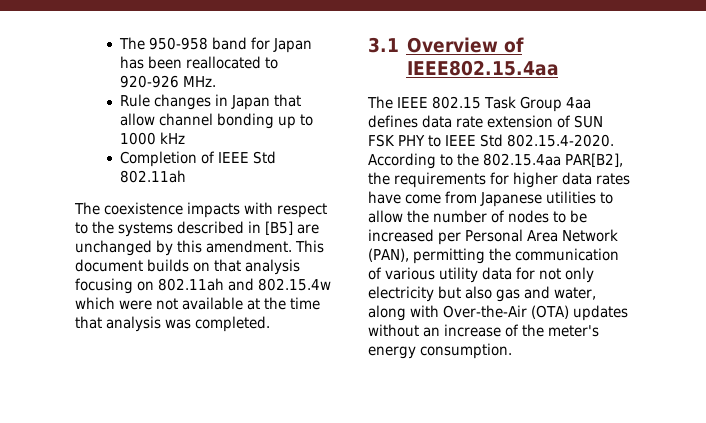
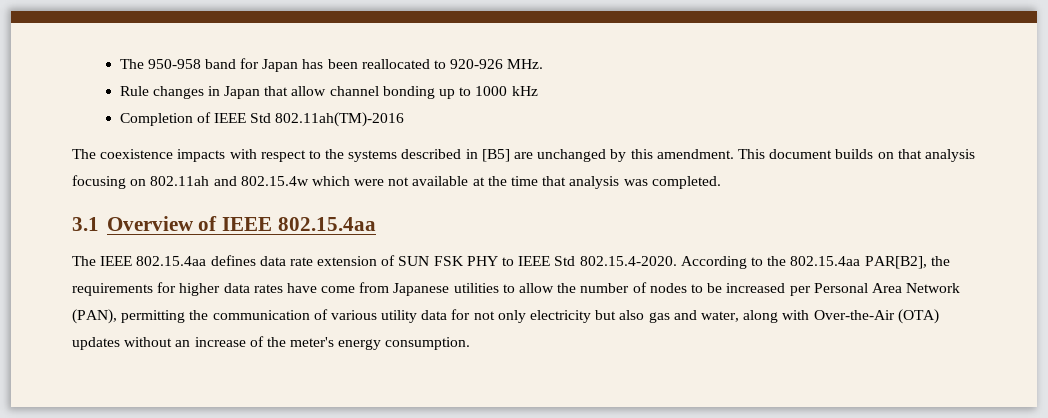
- Completion of IEEE Std 802.11ah
+ Completion of IEEE Std 802.11ah(TM)-2016
- 3.1 Overview of IEEE802.15.4aa
+ 3.1 Overview of IEEE 802.15.4aa
- The IEEE 802.15 Task Group 4aa defines data rate extension of SUN FSK PHY to IEEE Std 802.15.4-2020. According to the 802.15.4aa PAR[B2], the requirements for higher data rates have come from Japanese utilities to allow the number of nodes to be increased per Personal Area Network (PAN), permitting the communication of various utility data for not only electricity but also gas and water, along with Over-the-Air (OTA) updates without an increase of the meter's energy consumption.
+ The IEEE 802.15.4aa defines data rate extension of SUN FSK PHY to IEEE Std 802.15.4-2020. According to the 802.15.4aa PAR[B2], the requirements for higher data rates have come from Japanese utilities to allow the number of nodes to be increased per Personal Area Network (PAN), permitting the communication of various utility data for not only electricity but also gas and water, along with Over-the-Air (OTA) updates without an increase of the meter's energy consumption.

